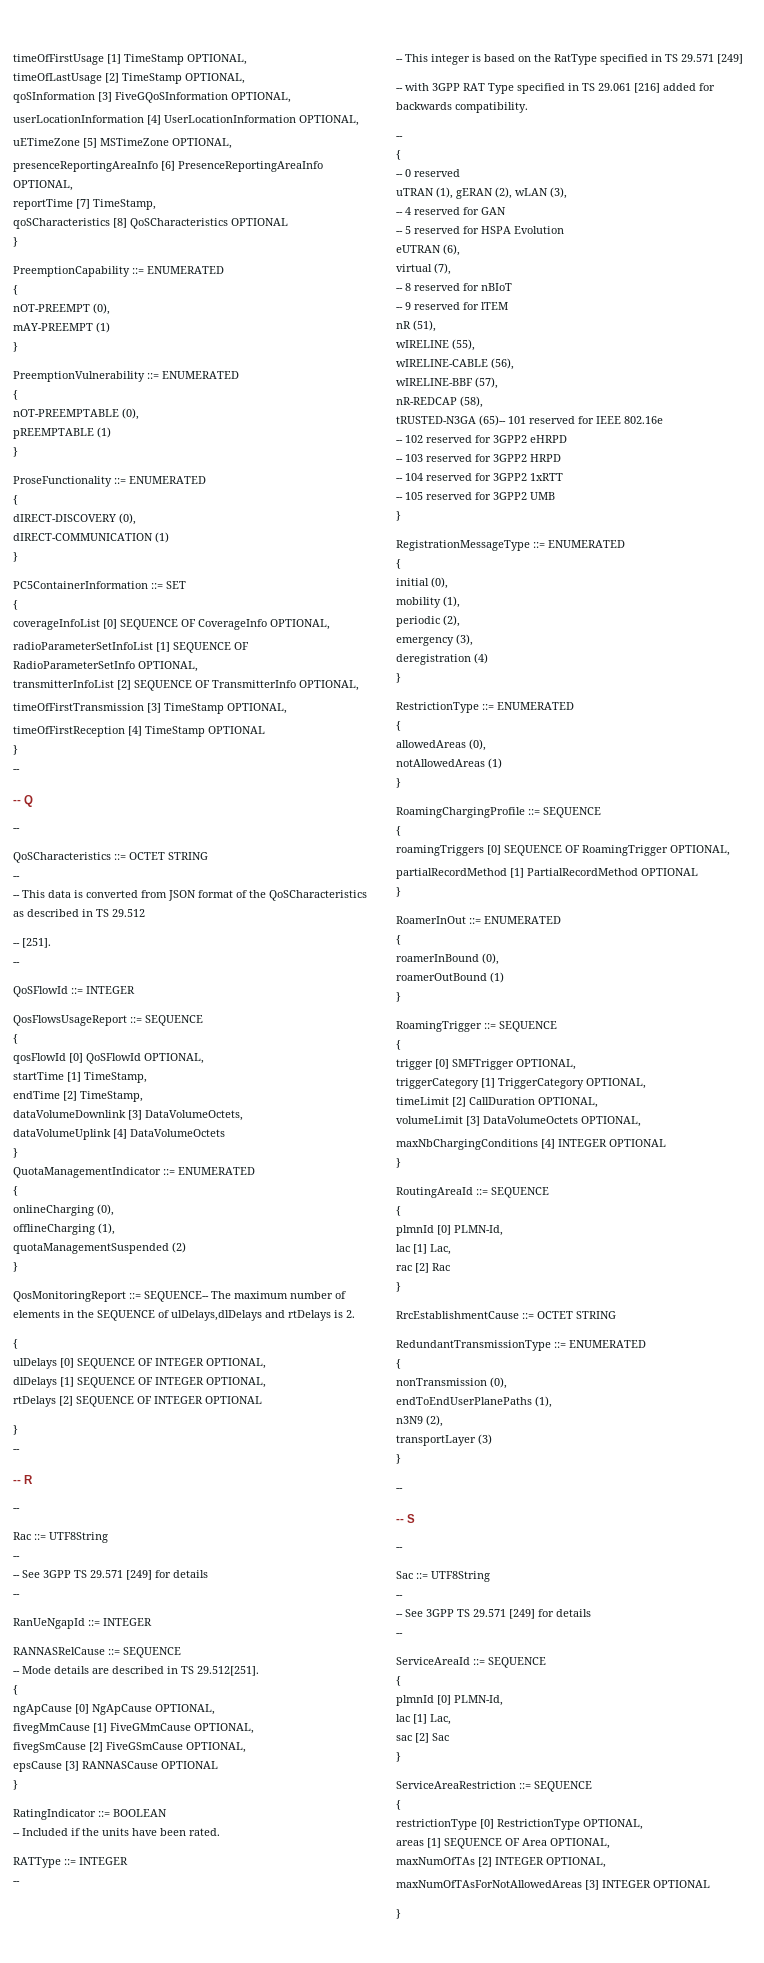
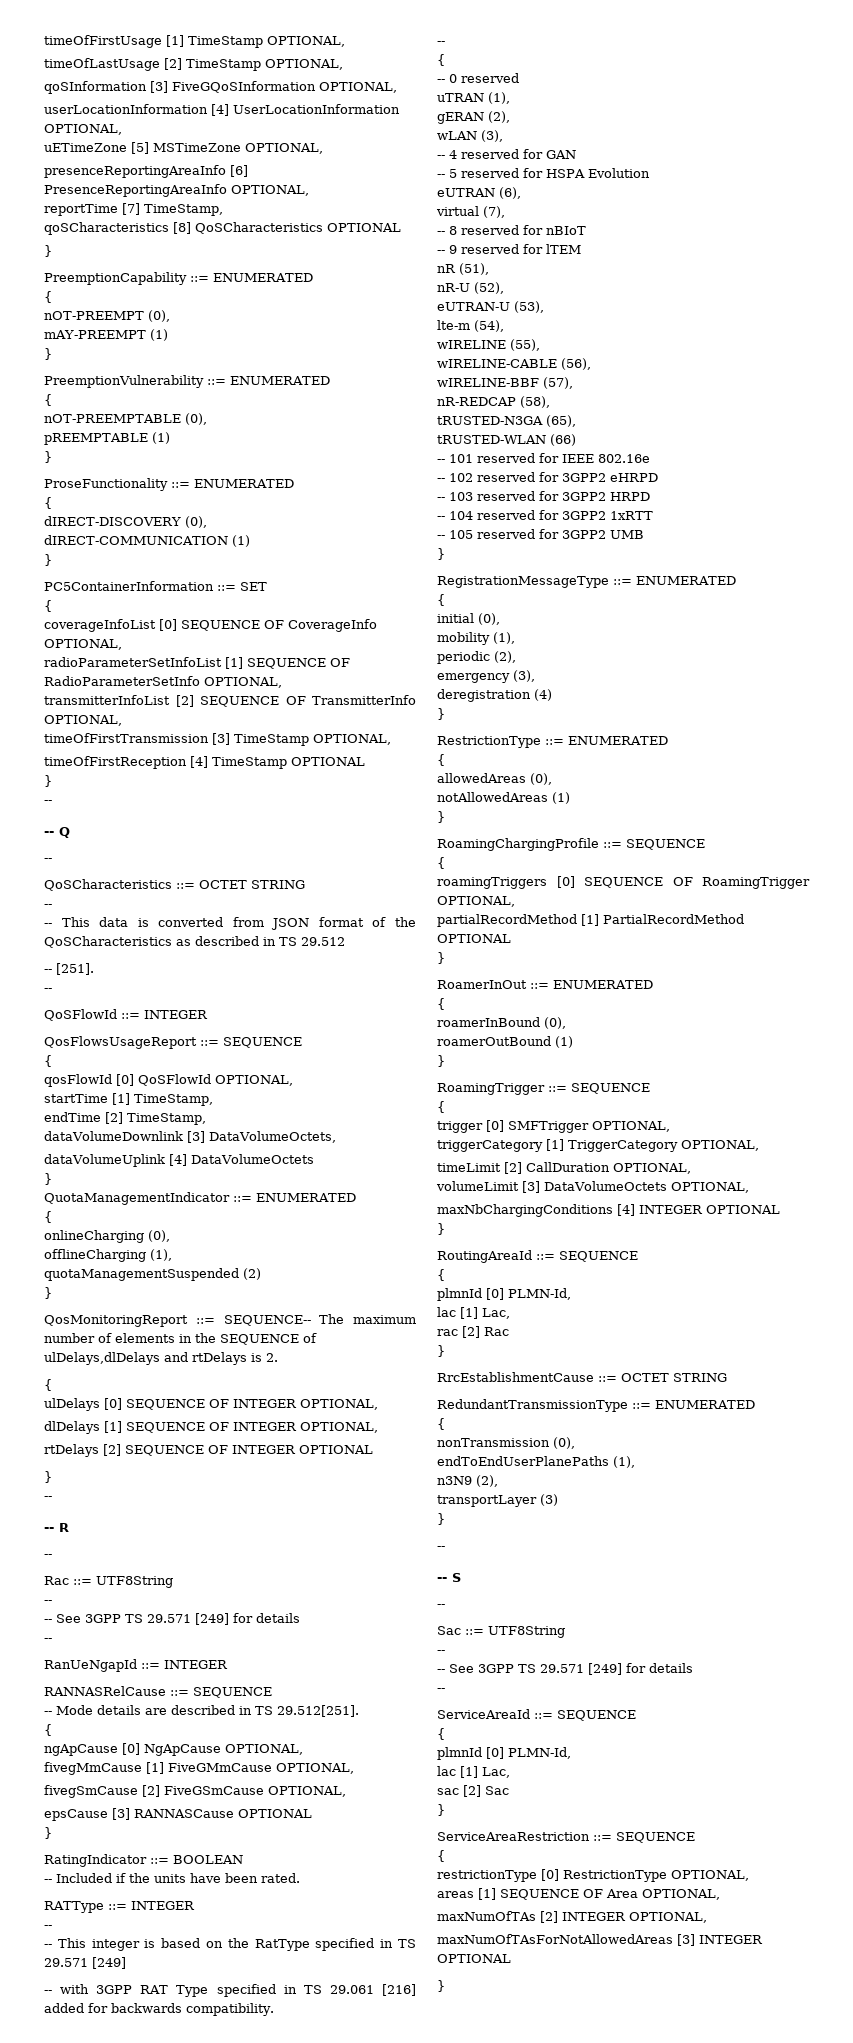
- uTRAN (1), gERAN (2), wLAN (3),
+ uTRAN (1),
+ gERAN (2),
+ wLAN (3),
+ nR-U (52),
+ eUTRAN-U (53),
+ lte-m (54),
- tRUSTED-N3GA (65)-- 101 reserved for IEEE 802.16e
+ tRUSTED-N3GA (65),
+ tRUSTED-WLAN (66)
+ -- 101 reserved for IEEE 802.16e

